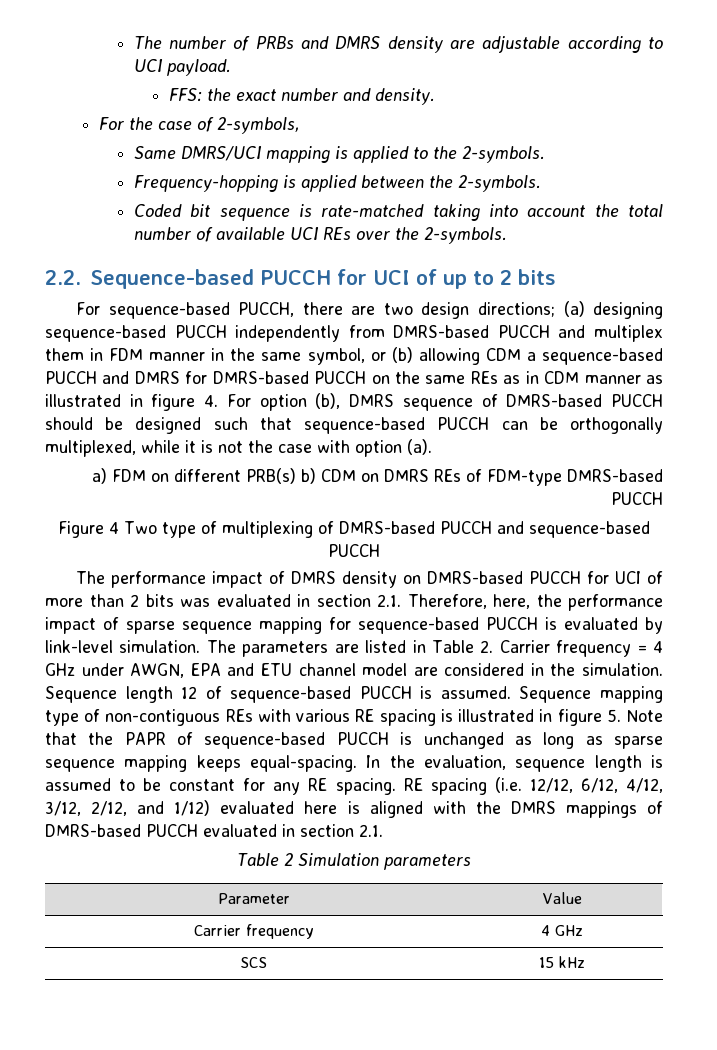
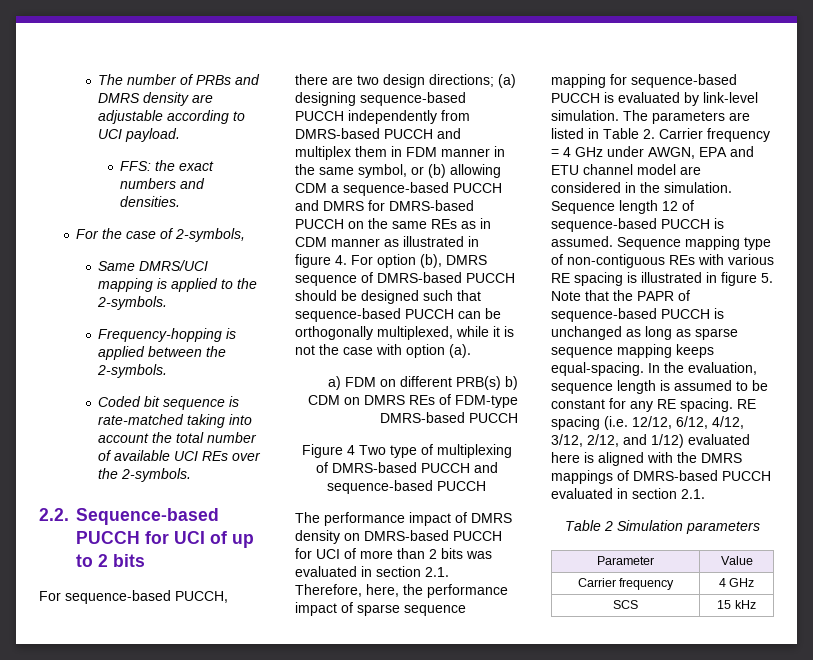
- FFS: the exact number and density.
+ FFS: the exact numbers and densities.

